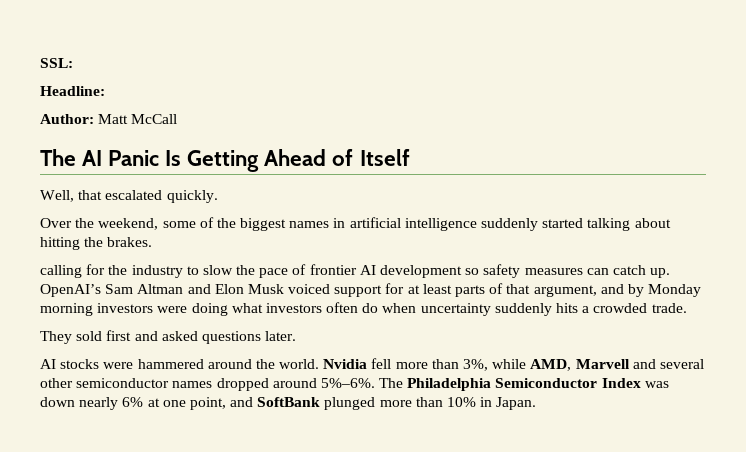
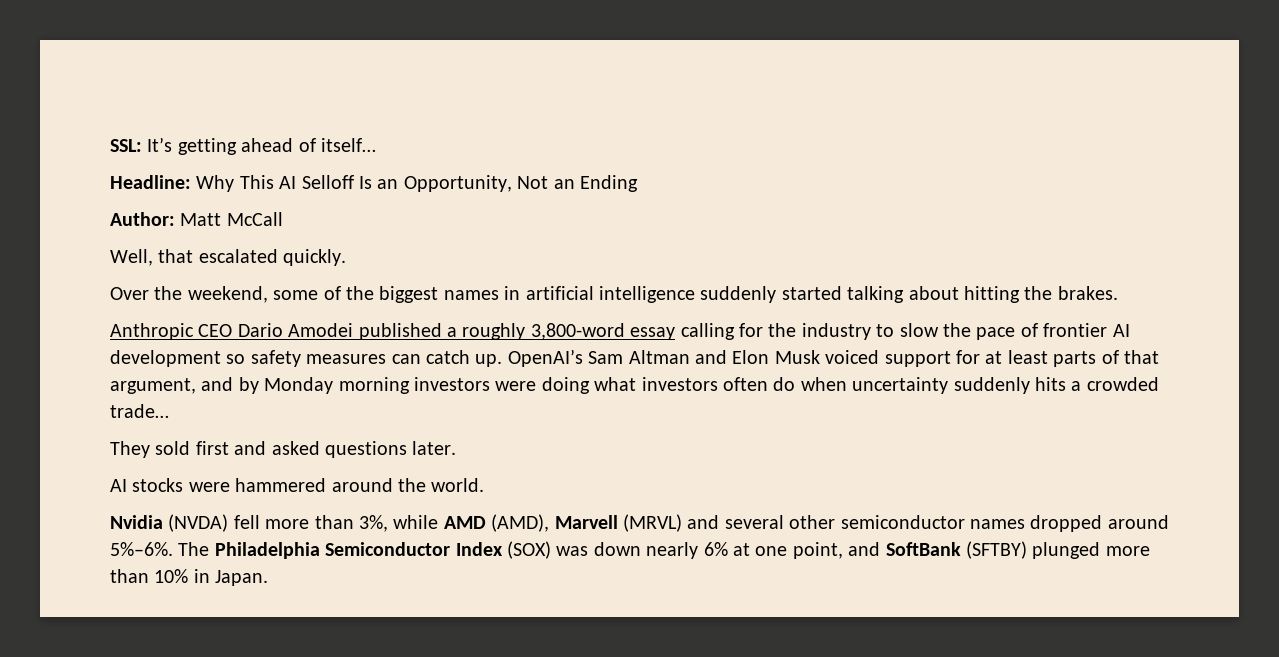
- SSL:
- Headline:
+ SSL: It’s getting ahead of itself…
+ Headline: Why This AI Selloff Is an Opportunity, Not an Ending
  Author: Matt McCall
- The AI Panic Is Getting Ahead of Itself
- calling for the industry to slow the pace of frontier AI development so safety measures can catch up.
+ Anthropic CEO Dario Amodei published a roughly 3,800-word essay calling for the industry to slow the pace of frontier AI development so safety measures can catch up.
- OpenAI’s Sam Altman and Elon Musk voiced support for at least parts of that argument, and by Monday morning investors were doing what investors often do when uncertainty suddenly hits a crowded trade.
+ OpenAI’s Sam Altman and Elon Musk voiced support for at least parts of that argument, and by Monday morning investors were doing what investors often do when uncertainty suddenly hits a crowded trade…
- AI stocks were hammered around the world. Nvidia fell more than 3%, while AMD, Marvell and several other semiconductor names dropped around 5%–6%.
+ AI stocks were hammered around the world.
+ Nvidia (NVDA) fell more than 3%, while AMD (AMD), Marvell (MRVL) and several other semiconductor names dropped around 5%–6%.
- The Philadelphia Semiconductor Index was down nearly 6% at one point, and SoftBank plunged more than 10% in Japan.
+ The Philadelphia Semiconductor Index (SOX) was down nearly 6% at one point, and SoftBank (SFTBY) plunged more than 10% in Japan.

